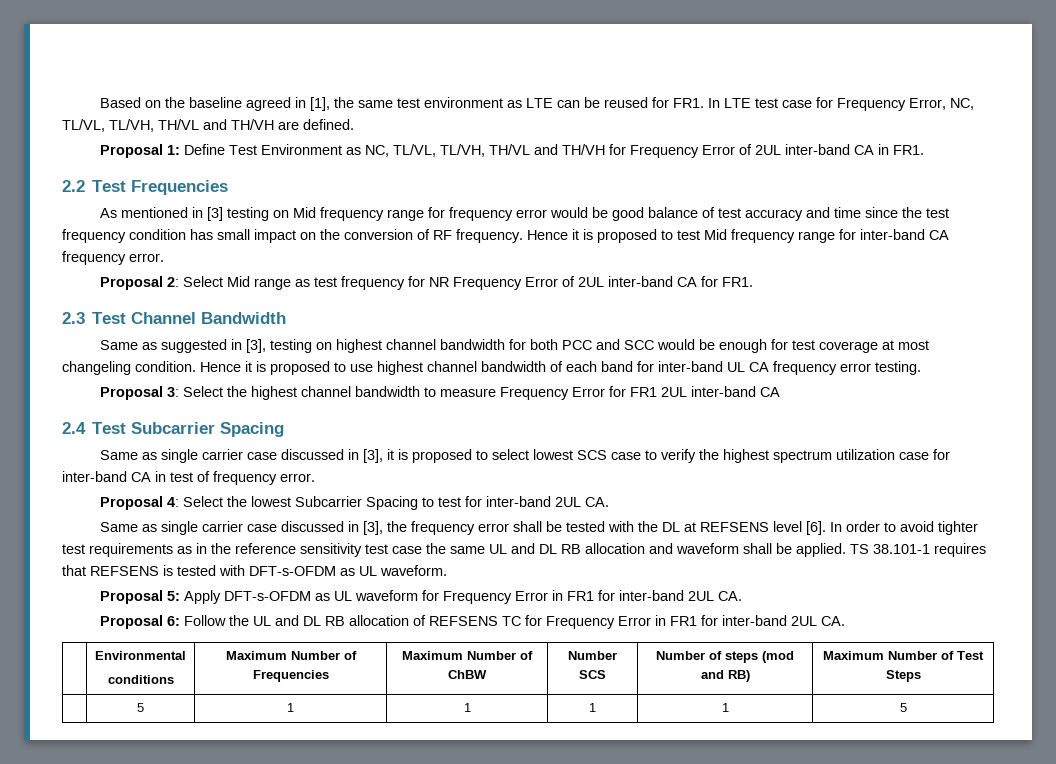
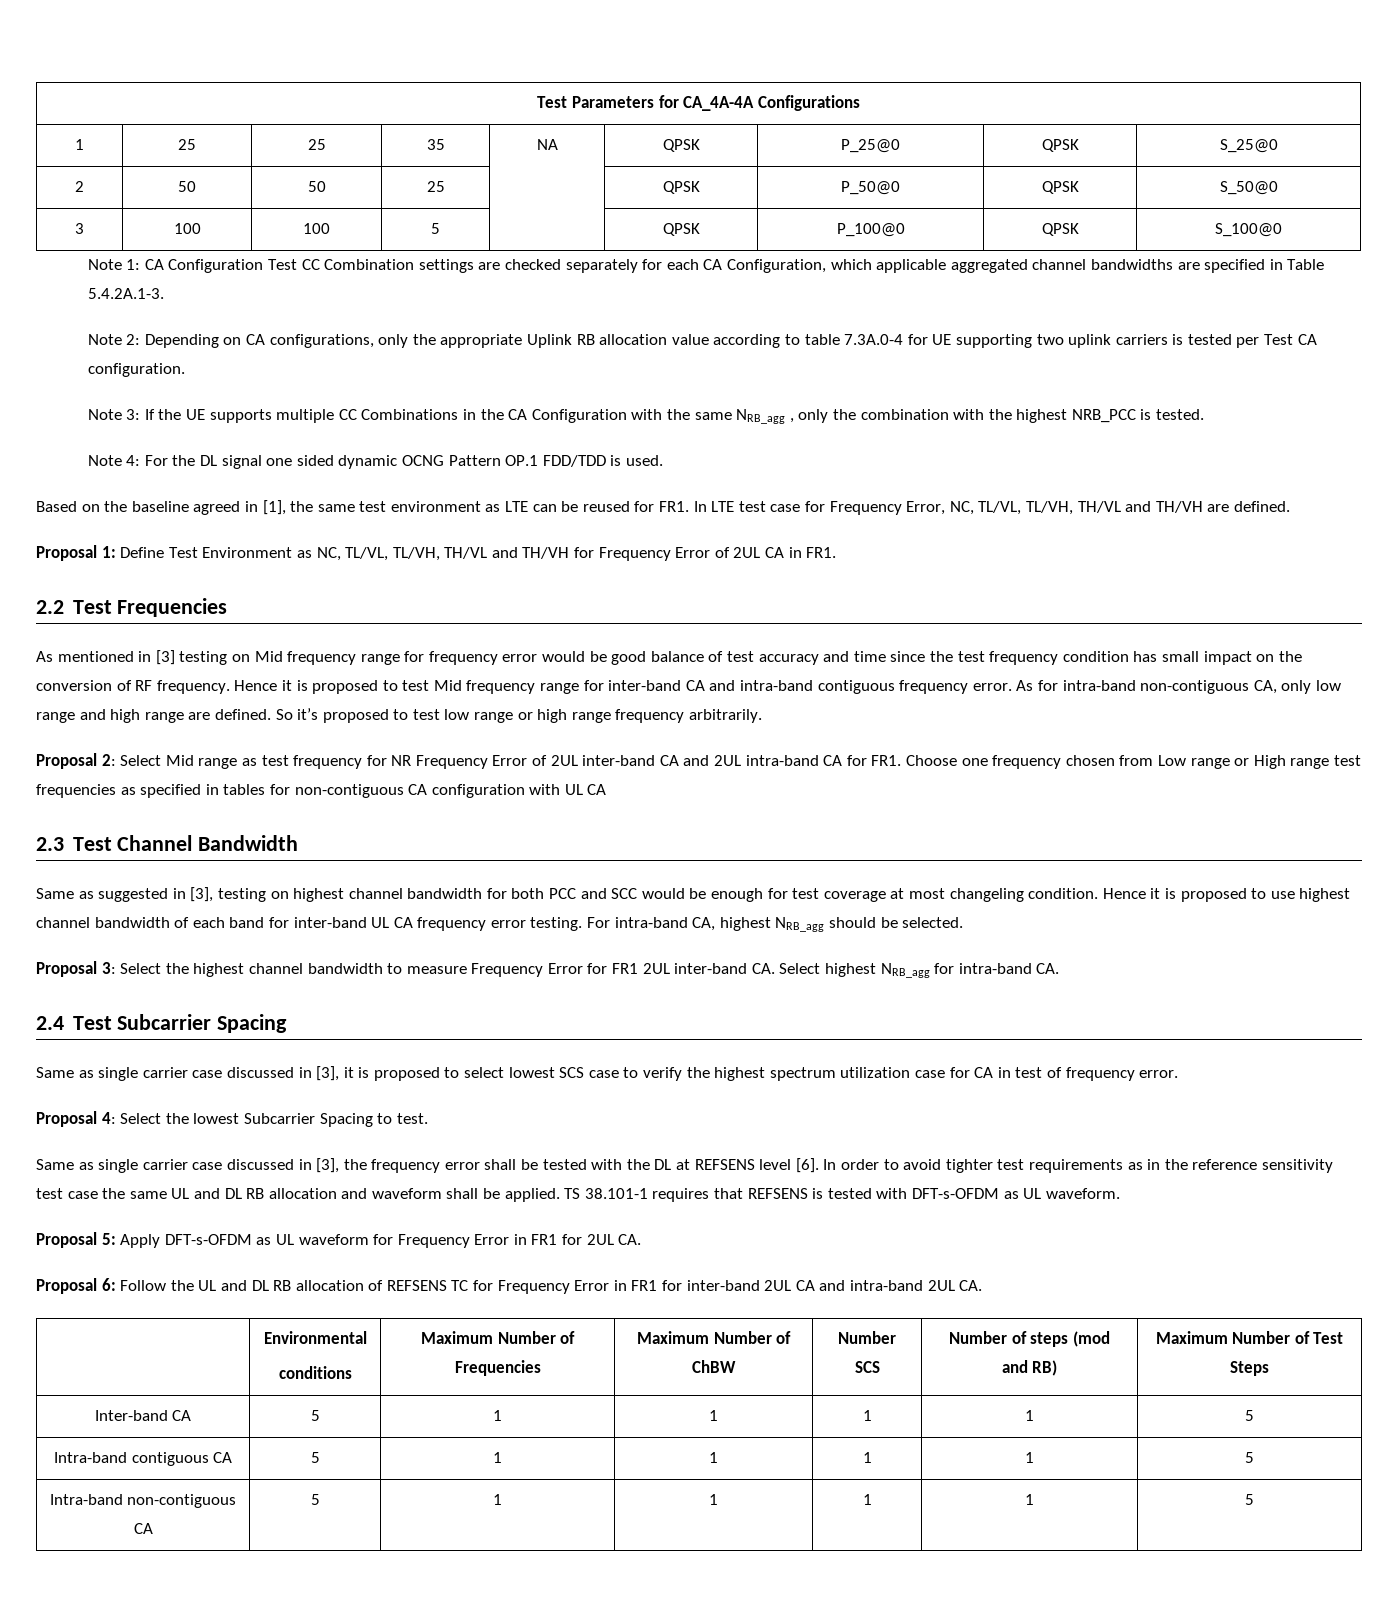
+ Test Parameters for CA_4A-4A Configurations
+ 1 | 25 | 25 | 35 | NA | QPSK | P_25@0 | QPSK | S_25@0
+ 2 | 50 | 50 | 25 | | QPSK | P_50@0 | QPSK | S_50@0
+ 3 | 100 | 100 | 5 | | QPSK | P_100@0 | QPSK | S_100@0
+ Note 1: CA Configuration Test CC Combination settings are checked separately for each CA Configuration, which applicable aggregated channel bandwidths are specified in Table 5.4.2A.1-3.
+ Note 2: Depending on CA configurations, only the appropriate Uplink RB allocation value according to table 7.3A.0-4 for UE supporting two uplink carriers is tested per Test CA configuration.
+ Note 3: If the UE supports multiple CC Combinations in the CA Configuration with the same NRB_agg , only the combination with the highest NRB_PCC is tested.
+ Note 4: For the DL signal one sided dynamic OCNG Pattern OP.1 FDD/TDD is used.
- Proposal 1: Define Test Environment as NC, TL/VL, TL/VH, TH/VL and TH/VH for Frequency Error of 2UL inter-band CA in FR1.
+ Proposal 1: Define Test Environment as NC, TL/VL, TL/VH, TH/VL and TH/VH for Frequency Error of 2UL CA in FR1.
- Hence it is proposed to test Mid frequency range for inter-band CA frequency error.
+ Hence it is proposed to test Mid frequency range for inter-band CA and intra-band contiguous frequency error. As for intra-band non-contiguous CA, only low range and high range are defined. So it’s proposed to test low range or high range frequency arbitrarily.
- Proposal 2: Select Mid range as test frequency for NR Frequency Error of 2UL inter-band CA for FR1.
+ Proposal 2: Select Mid range as test frequency for NR Frequency Error of 2UL inter-band CA and 2UL intra-band CA for FR1. Choose one frequency chosen from Low range or High range test frequencies as specified in tables for non-contiguous CA configuration with UL CA
+ For intra-band CA, highest NRB_agg should be selected.
- Proposal 3: Select the highest channel bandwidth to measure Frequency Error for FR1 2UL inter-band CA
+ Proposal 3: Select the highest channel bandwidth to measure Frequency Error for FR1 2UL inter-band CA. Select highest NRB_agg for intra-band CA.
- Same as single carrier case discussed in [3], it is proposed to select lowest SCS case to verify the highest spectrum utilization case for inter-band CA in test of frequency error.
+ Same as single carrier case discussed in [3], it is proposed to select lowest SCS case to verify the highest spectrum utilization case for CA in test of frequency error.
- Proposal 4: Select the lowest Subcarrier Spacing to test for inter-band 2UL CA.
+ Proposal 4: Select the lowest Subcarrier Spacing to test.
- Proposal 5: Apply DFT-s-OFDM as UL waveform for Frequency Error in FR1 for inter-band 2UL CA.
+ Proposal 5: Apply DFT-s-OFDM as UL waveform for Frequency Error in FR1 for 2UL CA.
- Proposal 6: Follow the UL and DL RB allocation of REFSENS TC for Frequency Error in FR1 for inter-band 2UL CA.
+ Proposal 6: Follow the UL and DL RB allocation of REFSENS TC for Frequency Error in FR1 for inter-band 2UL CA and intra-band 2UL CA.
- | 5 | 1 | 1 | 1 | 1 | 5
+ Inter-band CA | 5 | 1 | 1 | 1 | 1 | 5
+ Intra-band contiguous CA | 5 | 1 | 1 | 1 | 1 | 5
+ Intra-band non-contiguous CA | 5 | 1 | 1 | 1 | 1 | 5

